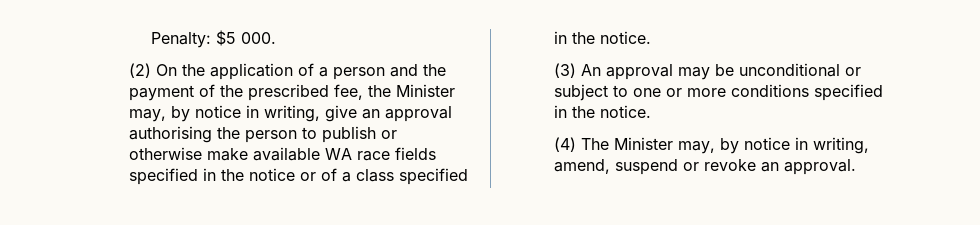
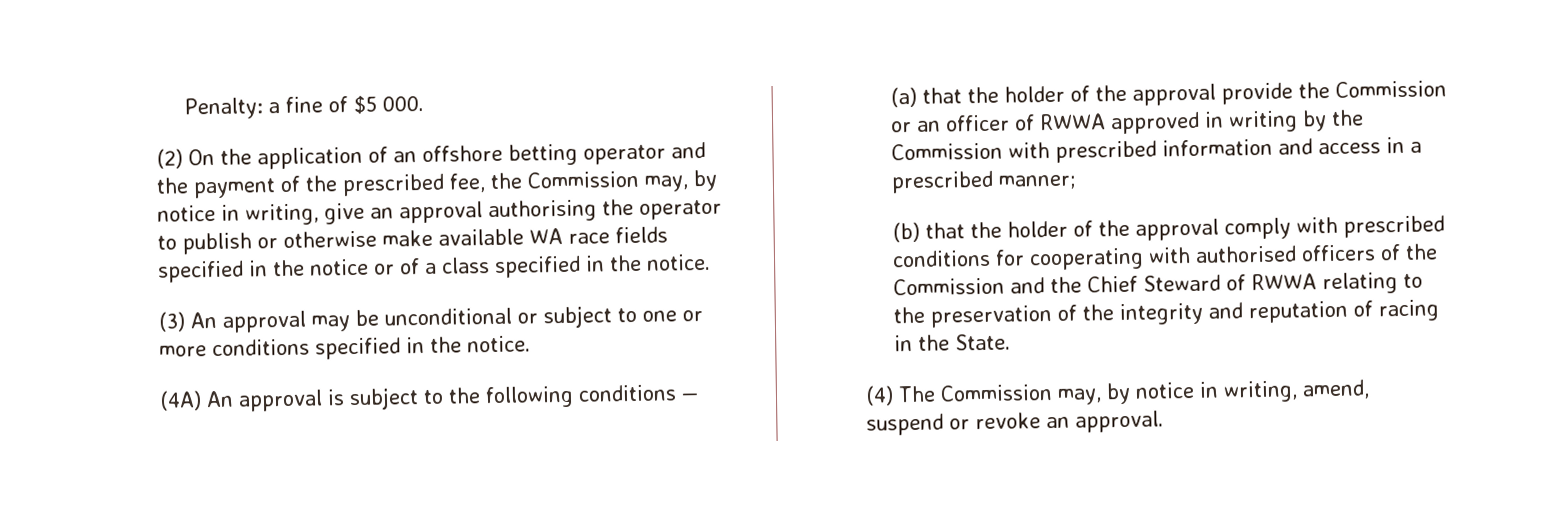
- Penalty: $5 000.
+ Penalty: a fine of $5 000.
- (2) On the application of a person and the payment of the prescribed fee, the Minister may, by notice in writing, give an approval authorising the person to publish or otherwise make available WA race fields specified in the notice or of a class specified in the notice.
+ (2) On the application of an offshore betting operator and the payment of the prescribed fee, the Commission may, by notice in writing, give an approval authorising the operator to publish or otherwise make available WA race fields specified in the notice or of a class specified in the notice.
+ (4A) An approval is subject to the following conditions —
+ (a) that the holder of the approval provide the Commission or an officer of RWWA approved in writing by the Commission with prescribed information and access in a prescribed manner;
+ (b) that the holder of the approval comply with prescribed conditions for cooperating with authorised officers of the Commission and the Chief Steward of RWWA relating to the preservation of the integrity and reputation of racing in the State.
- (4) The Minister may, by notice in writing, amend, suspend or revoke an approval.
+ (4) The Commission may, by notice in writing, amend, suspend or revoke an approval.

